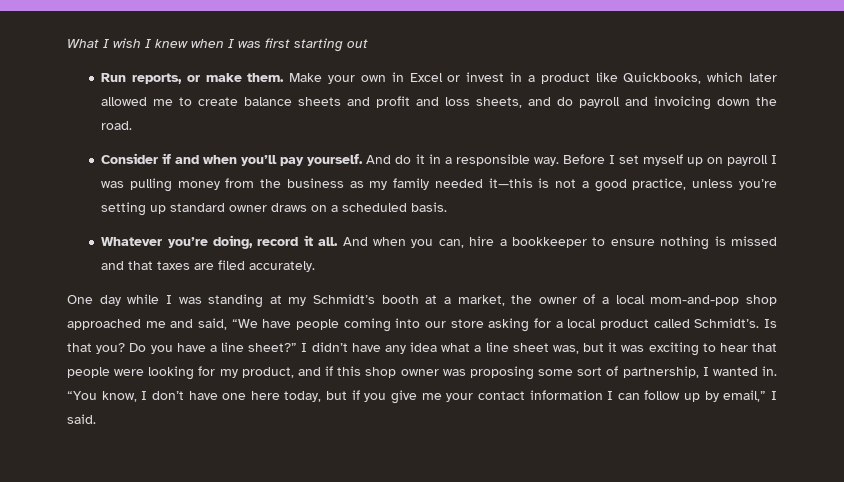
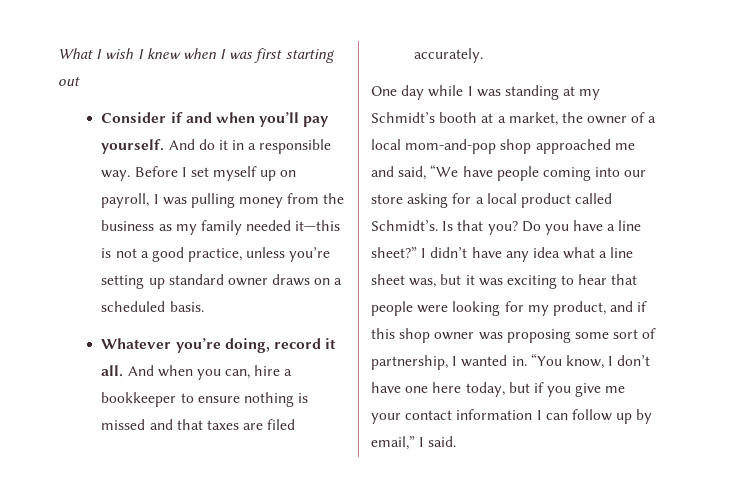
- Run reports, or make them. Make your own in Excel or invest in a product like Quickbooks, which later allowed me to create balance sheets and profit and loss sheets, and do payroll and invoicing down the road.
- Before I set myself up on payroll I was pulling money from the business as my family needed it—this is not a good practice, unless you’re setting up standard owner draws on a scheduled basis.
+ Before I set myself up on payroll, I was pulling money from the business as my family needed it—this is not a good practice, unless you’re setting up standard owner draws on a scheduled basis.

